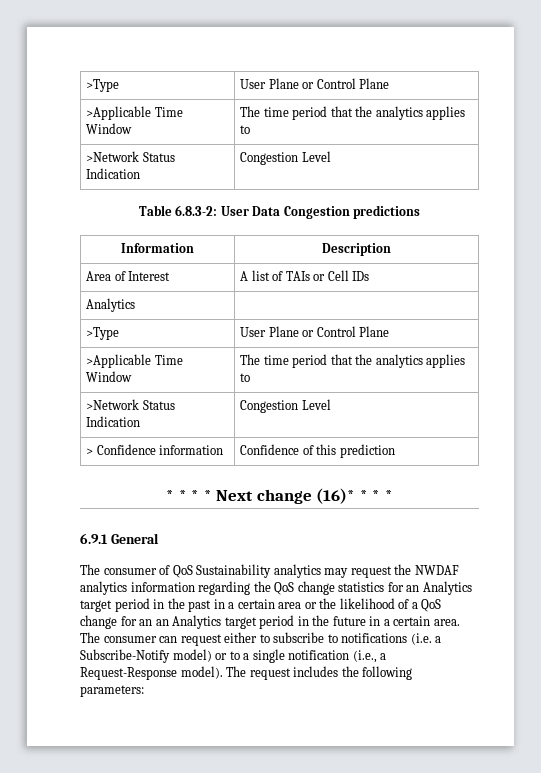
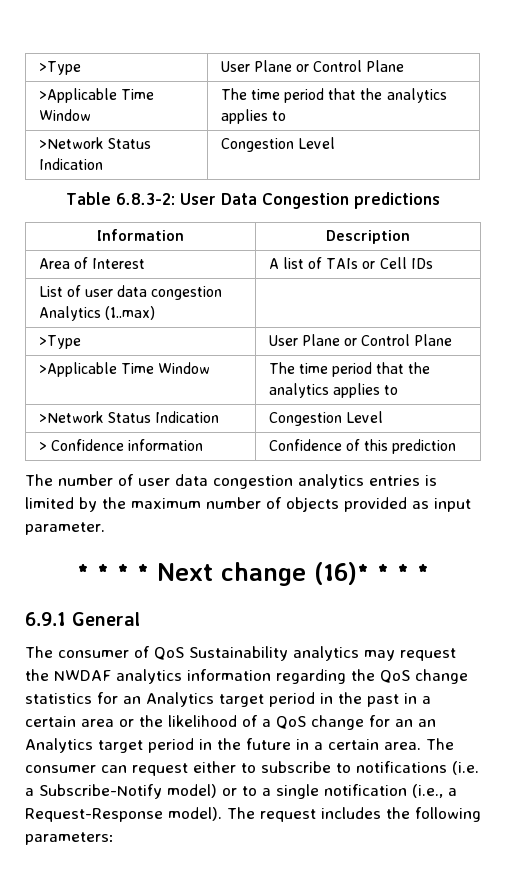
- Analytics |
+ List of user data congestion Analytics (1..max) |
+ The number of user data congestion analytics entries is limited by the maximum number of objects provided as input parameter.

